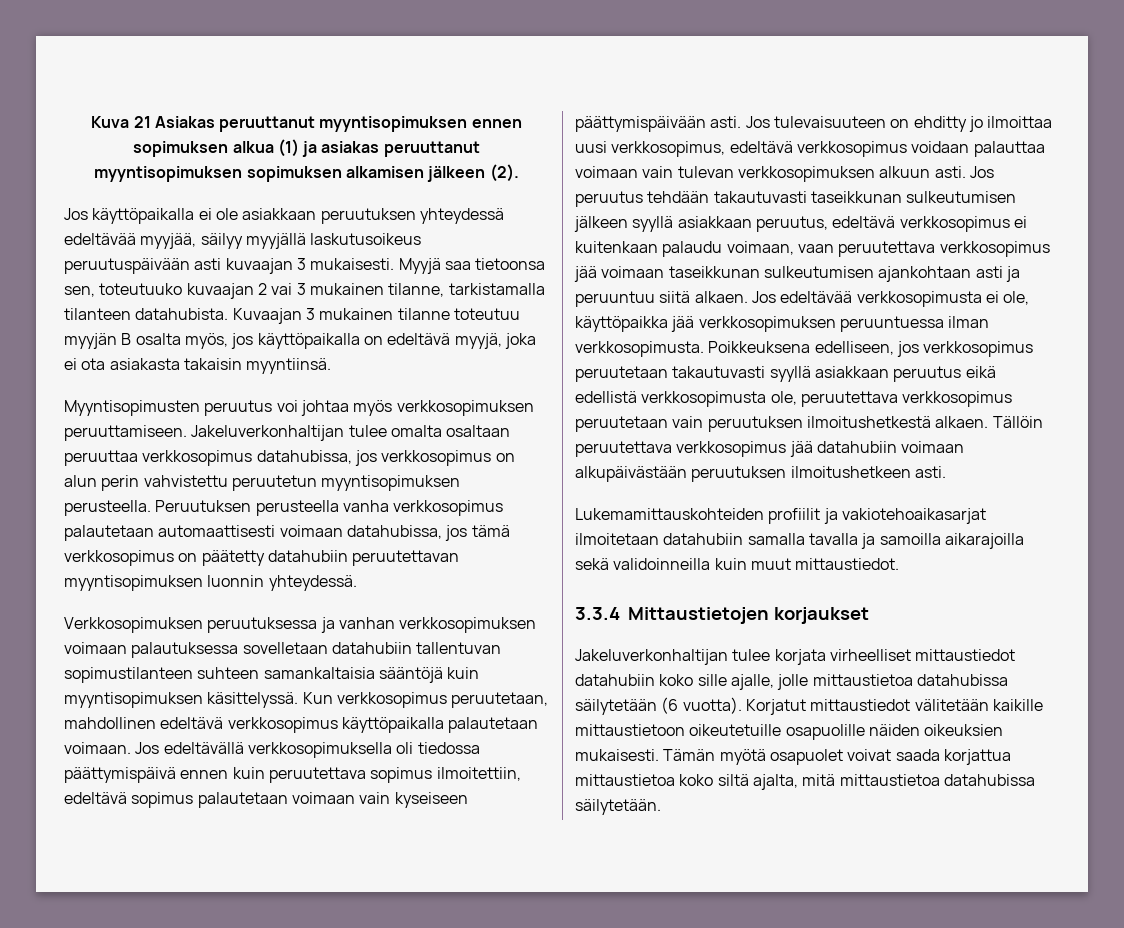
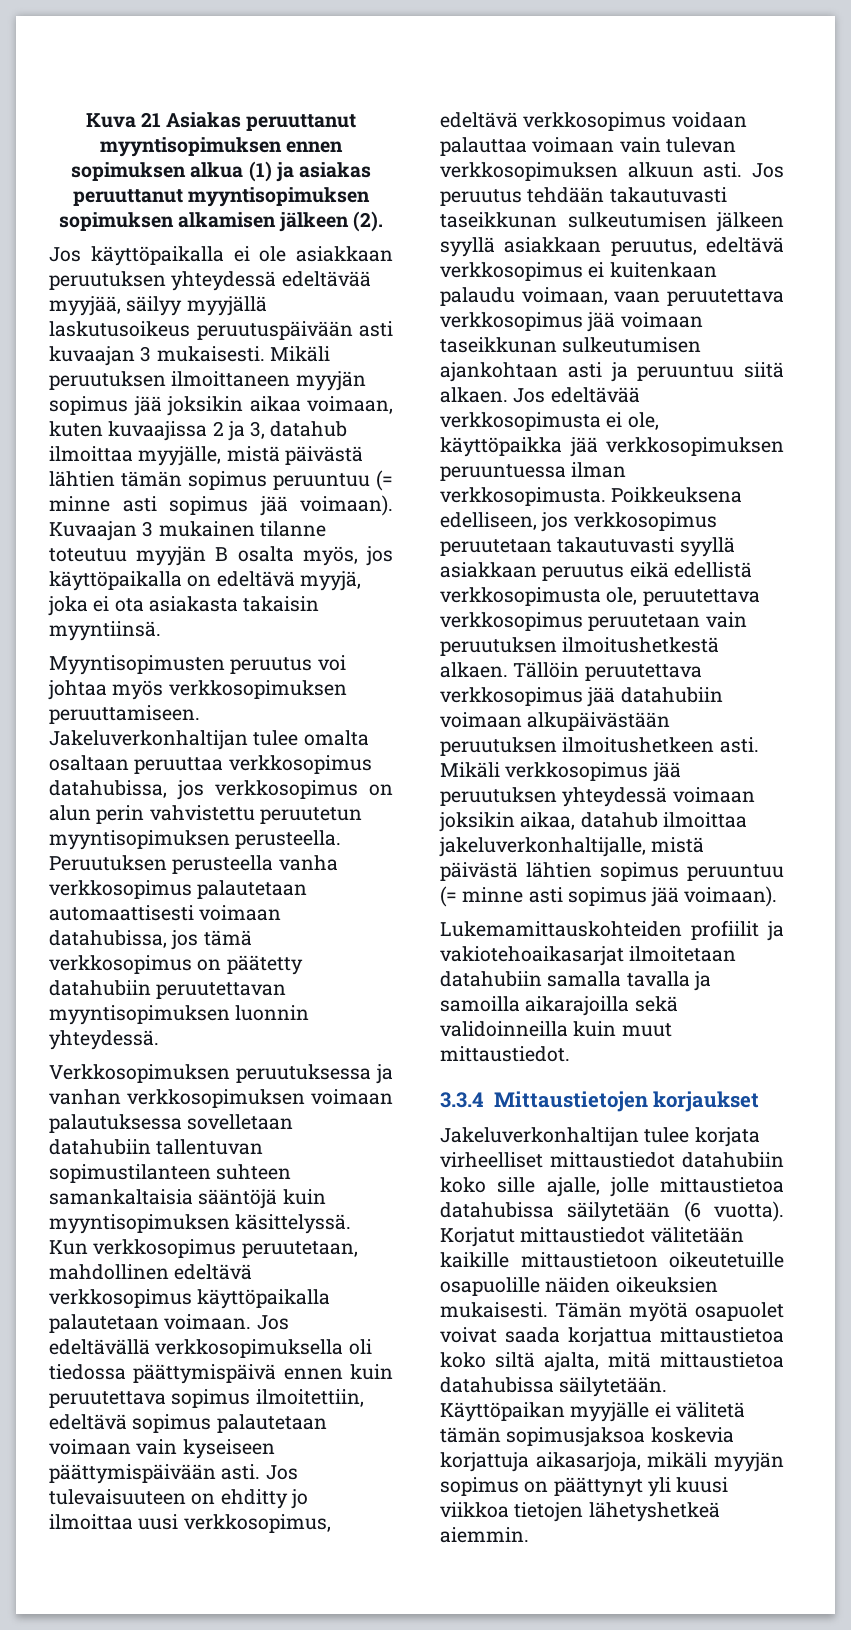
- Myyjä saa tietoonsa sen, toteutuuko kuvaajan 2 vai 3 mukainen tilanne, tarkistamalla tilanteen datahubista.
+ Mikäli peruutuksen ilmoittaneen myyjän sopimus jää joksikin aikaa voimaan, kuten kuvaajissa 2 ja 3, datahub ilmoittaa myyjälle, mistä päivästä lähtien tämän sopimus peruuntuu (= minne asti sopimus jää voimaan).
+ Mikäli verkkosopimus jää peruutuksen yhteydessä voimaan joksikin aikaa, datahub ilmoittaa jakeluverkonhaltijalle, mistä päivästä lähtien sopimus peruuntuu (= minne asti sopimus jää voimaan).
+ Käyttöpaikan myyjälle ei välitetä tämän sopimusjaksoa koskevia korjattuja aikasarjoja, mikäli myyjän sopimus on päättynyt yli kuusi viikkoa tietojen lähetyshetkeä aiemmin.

